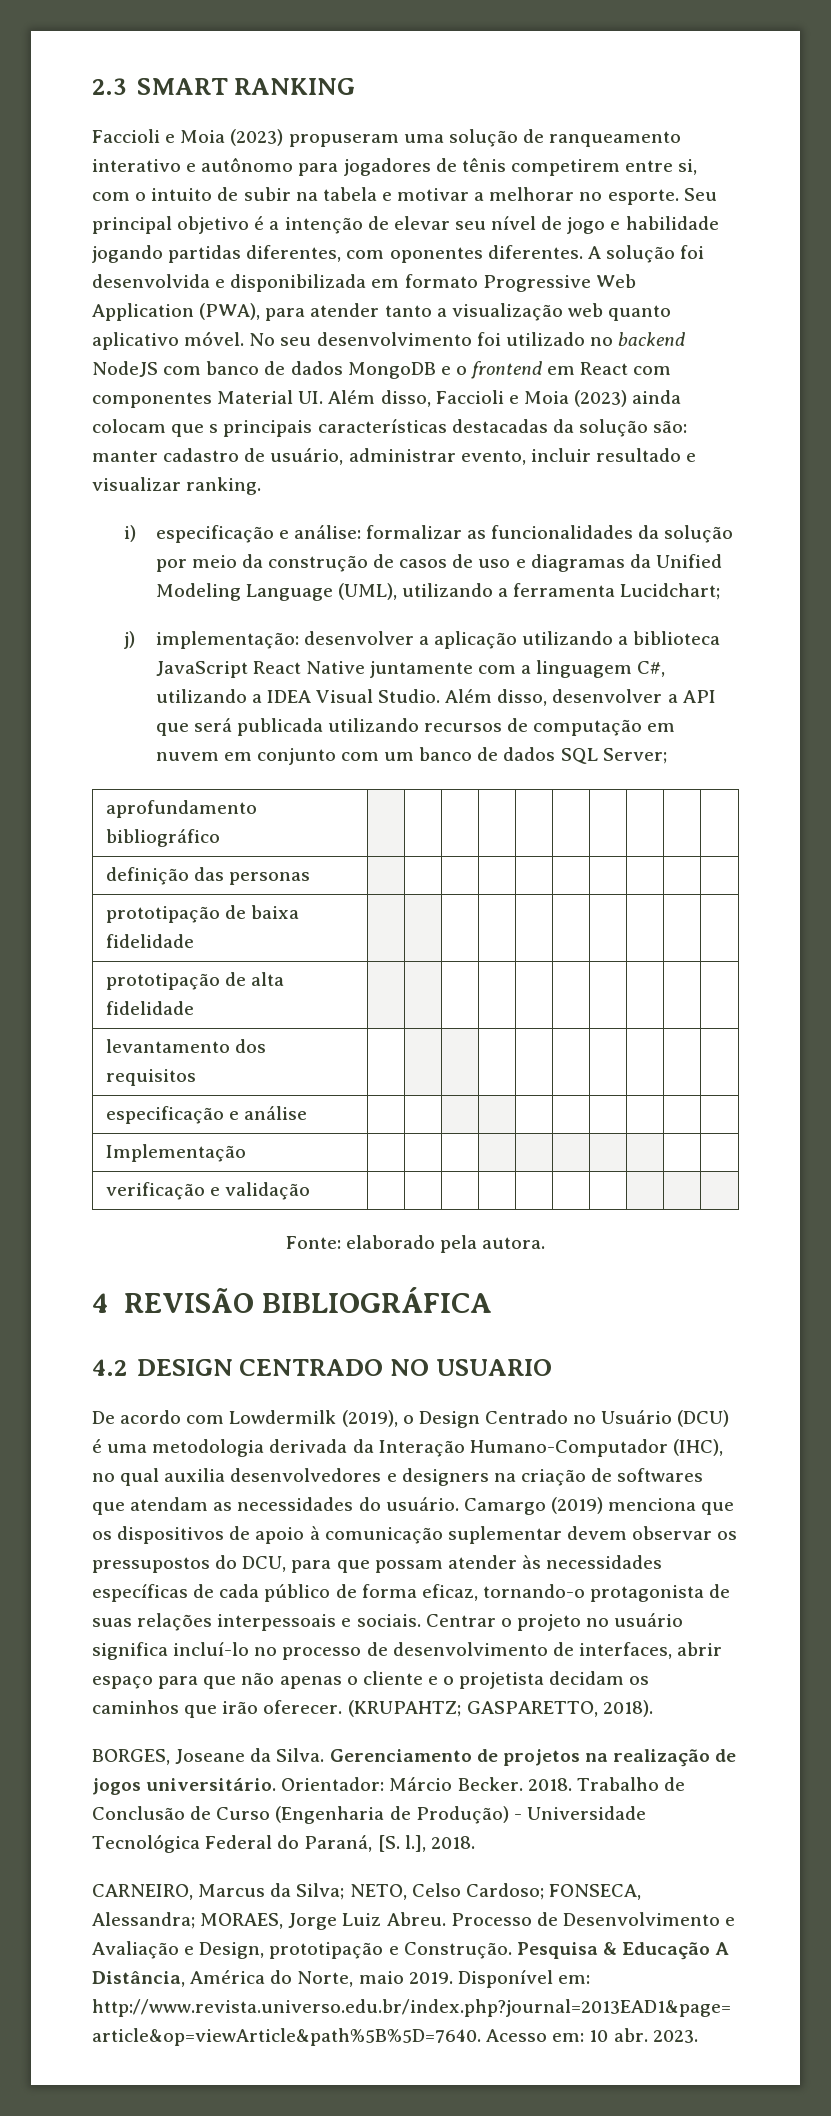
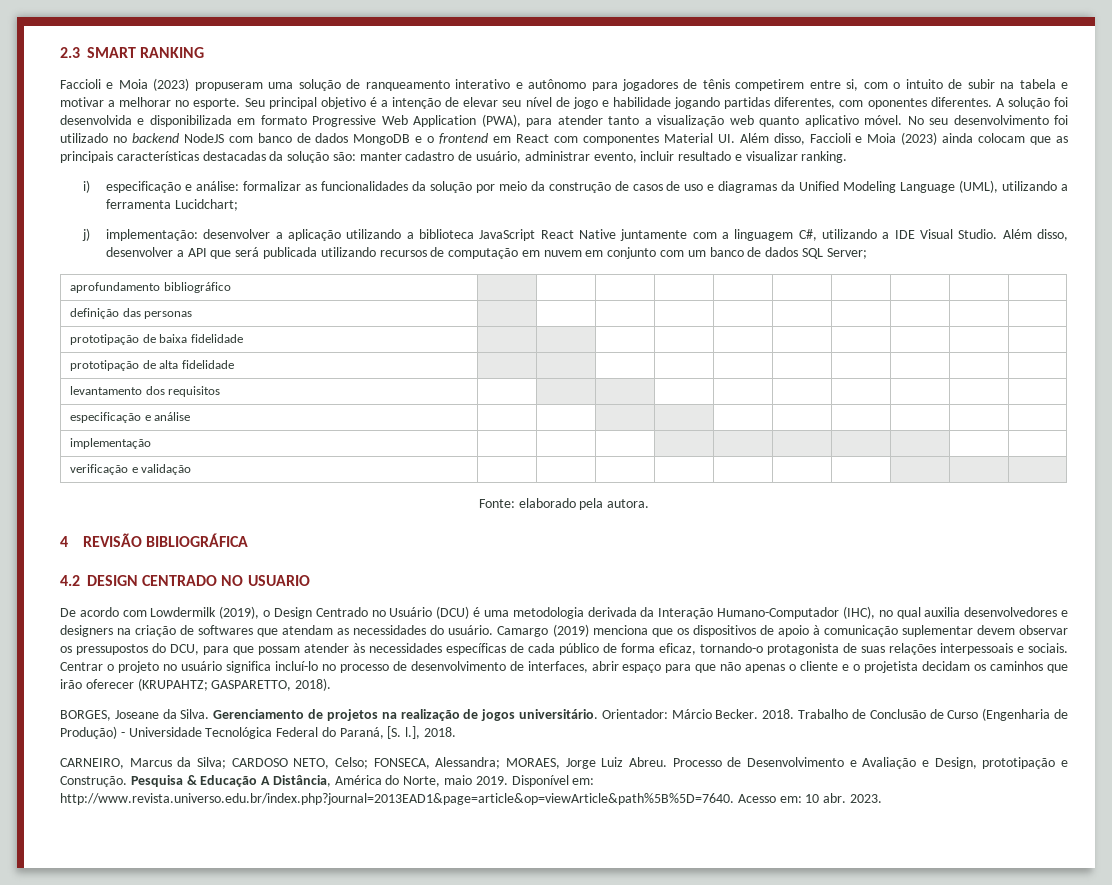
- No seu desenvolvimento foi utilizado no backend NodeJS com banco de dados MongoDB e o frontend em React com componentes Material UI. Além disso, Faccioli e Moia (2023) ainda colocam que s principais características destacadas da solução são: manter cadastro de usuário, administrar evento, incluir resultado e visualizar ranking.
+ No seu desenvolvimento foi utilizado no backend NodeJS com banco de dados MongoDB e o frontend em React com componentes Material UI. Além disso, Faccioli e Moia (2023) ainda colocam que as principais características destacadas da solução são: manter cadastro de usuário, administrar evento, incluir resultado e visualizar ranking.
- j) implementação: desenvolver a aplicação utilizando a biblioteca JavaScript React Native juntamente com a linguagem C#, utilizando a IDEA Visual Studio.
+ j) implementação: desenvolver a aplicação utilizando a biblioteca JavaScript React Native juntamente com a linguagem C#, utilizando a IDE Visual Studio.
- Implementação | | | | | | | | | |
+ implementação | | | | | | | | | |
- Centrar o projeto no usuário significa incluí-lo no processo de desenvolvimento de interfaces, abrir espaço para que não apenas o cliente e o projetista decidam os caminhos que irão oferecer. (KRUPAHTZ; GASPARETTO, 2018).
+ Centrar o projeto no usuário significa incluí-lo no processo de desenvolvimento de interfaces, abrir espaço para que não apenas o cliente e o projetista decidam os caminhos que irão oferecer (KRUPAHTZ; GASPARETTO, 2018).
- CARNEIRO, Marcus da Silva; NETO, Celso Cardoso; FONSECA, Alessandra; MORAES, Jorge Luiz Abreu.
+ CARNEIRO, Marcus da Silva; CARDOSO NETO, Celso; FONSECA, Alessandra; MORAES, Jorge Luiz Abreu.

